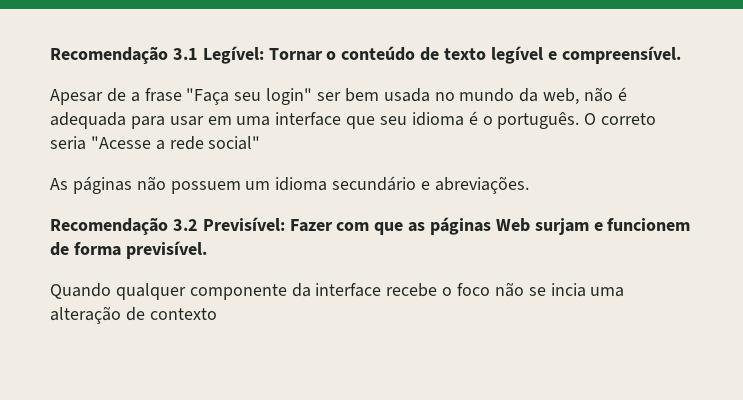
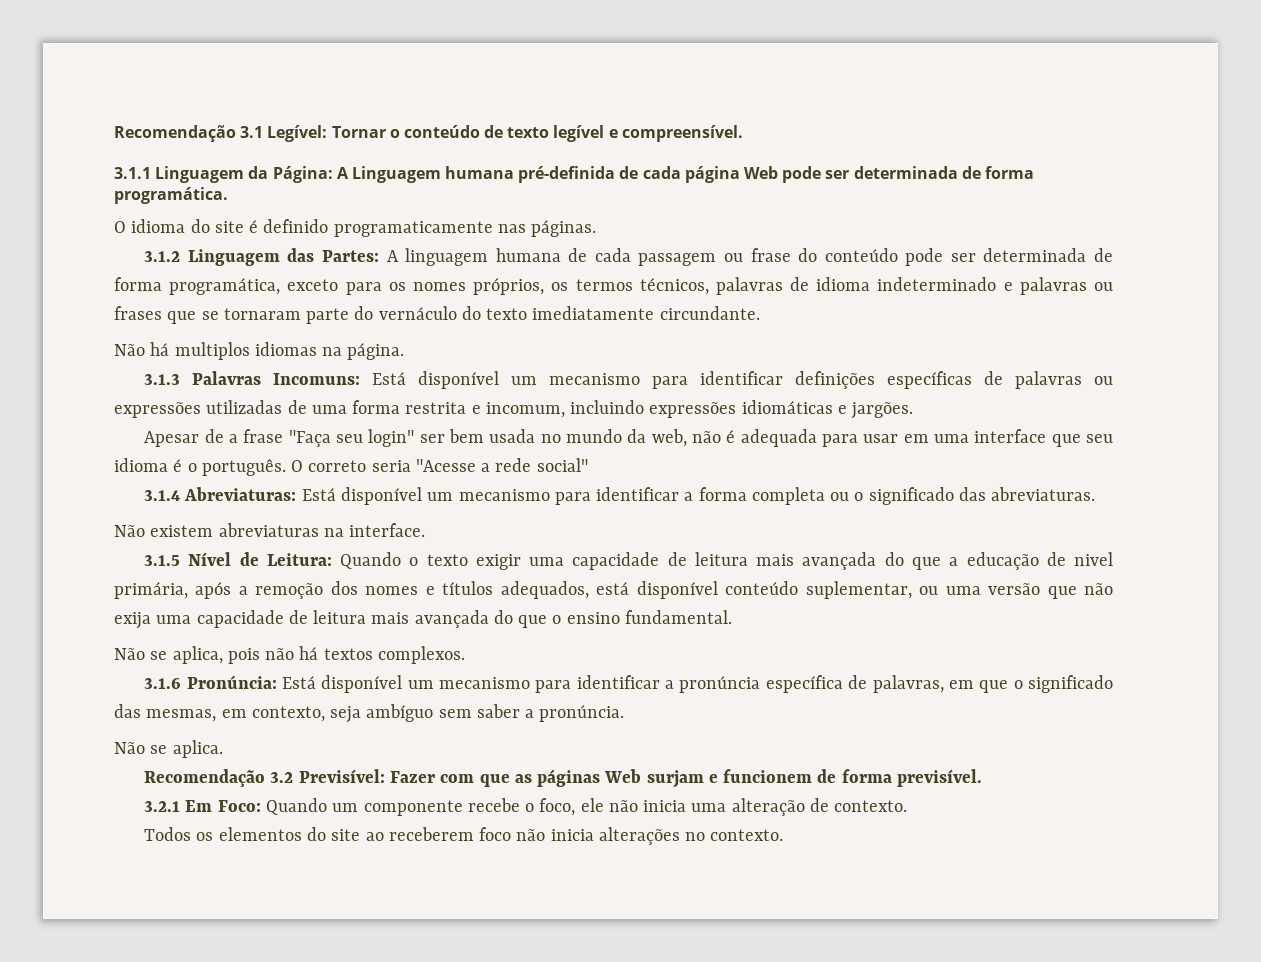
+ 3.1.1 Linguagem da Página: A Linguagem humana pré-definida de cada página Web pode ser determinada de forma programática.
+ O idioma do site é definido programaticamente nas páginas.
+ 3.1.2 Linguagem das Partes: A linguagem humana de cada passagem ou frase do conteúdo pode ser determinada de forma programática, exceto para os nomes próprios, os termos técnicos, palavras de idioma indeterminado e palavras ou frases que se tornaram parte do vernáculo do texto imediatamente circundante.
+ Não há multiplos idiomas na página.
+ 3.1.3 Palavras Incomuns: Está disponível um mecanismo para identificar definições específicas de palavras ou expressões utilizadas de uma forma restrita e incomum, incluindo expressões idiomáticas e jargões.
- As páginas não possuem um idioma secundário e abreviações.
+ 3.1.4 Abreviaturas: Está disponível um mecanismo para identificar a forma completa ou o significado das abreviaturas.
+ Não existem abreviaturas na interface.
+ 3.1.5 Nível de Leitura: Quando o texto exigir uma capacidade de leitura mais avançada do que a educação de nivel primária, após a remoção dos nomes e títulos adequados, está disponível conteúdo suplementar, ou uma versão que não exija uma capacidade de leitura mais avançada do que o ensino fundamental.
+ Não se aplica, pois não há textos complexos.
+ 3.1.6 Pronúncia: Está disponível um mecanismo para identificar a pronúncia específica de palavras, em que o significado das mesmas, em contexto, seja ambíguo sem saber a pronúncia.
+ Não se aplica.
- Quando qualquer componente da interface recebe o foco não se incia uma alteração de contexto
+ 3.2.1 Em Foco: Quando um componente recebe o foco, ele não inicia uma alteração de contexto.
+ Todos os elementos do site ao receberem foco não inicia alterações no contexto.

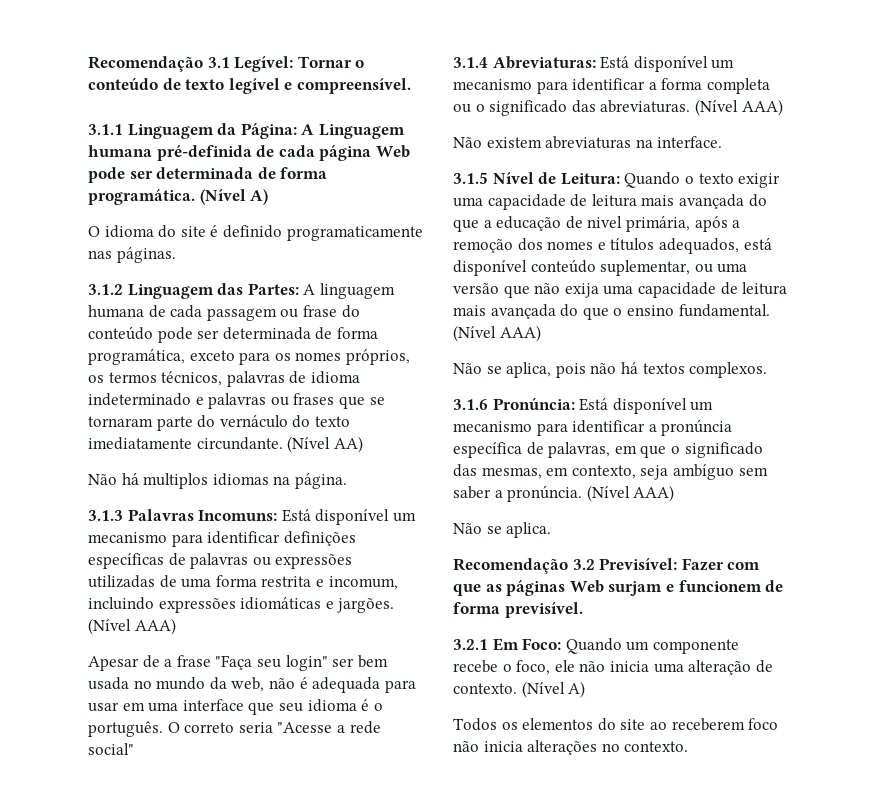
- 3.1.1 Linguagem da Página: A Linguagem humana pré-definida de cada página Web pode ser determinada de forma programática.
+ 3.1.1 Linguagem da Página: A Linguagem humana pré-definida de cada página Web pode ser determinada de forma programática. (Nível A)
+ (Nível AA)
- 3.1.3 Palavras Incomuns: Está disponível um mecanismo para identificar definições específicas de palavras ou expressões utilizadas de uma forma restrita e incomum, incluindo expressões idiomáticas e jargões.
+ 3.1.3 Palavras Incomuns: Está disponível um mecanismo para identificar definições específicas de palavras ou expressões utilizadas de uma forma restrita e incomum, incluindo expressões idiomáticas e jargões. (Nível AAA)
- 3.1.4 Abreviaturas: Está disponível um mecanismo para identificar a forma completa ou o significado das abreviaturas.
+ 3.1.4 Abreviaturas: Está disponível um mecanismo para identificar a forma completa ou o significado das abreviaturas. (Nível AAA)
- 3.1.5 Nível de Leitura: Quando o texto exigir uma capacidade de leitura mais avançada do que a educação de nivel primária, após a remoção dos nomes e títulos adequados, está disponível conteúdo suplementar, ou uma versão que não exija uma capacidade de leitura mais avançada do que o ensino fundamental.
+ 3.1.5 Nível de Leitura: Quando o texto exigir uma capacidade de leitura mais avançada do que a educação de nivel primária, após a remoção dos nomes e títulos adequados, está disponível conteúdo suplementar, ou uma versão que não exija uma capacidade de leitura mais avançada do que o ensino fundamental. (Nível AAA)
- 3.1.6 Pronúncia: Está disponível um mecanismo para identificar a pronúncia específica de palavras, em que o significado das mesmas, em contexto, seja ambíguo sem saber a pronúncia.
+ 3.1.6 Pronúncia: Está disponível um mecanismo para identificar a pronúncia específica de palavras, em que o significado das mesmas, em contexto, seja ambíguo sem saber a pronúncia. (Nível AAA)
- 3.2.1 Em Foco: Quando um componente recebe o foco, ele não inicia uma alteração de contexto.
+ 3.2.1 Em Foco: Quando um componente recebe o foco, ele não inicia uma alteração de contexto. (Nível A)

